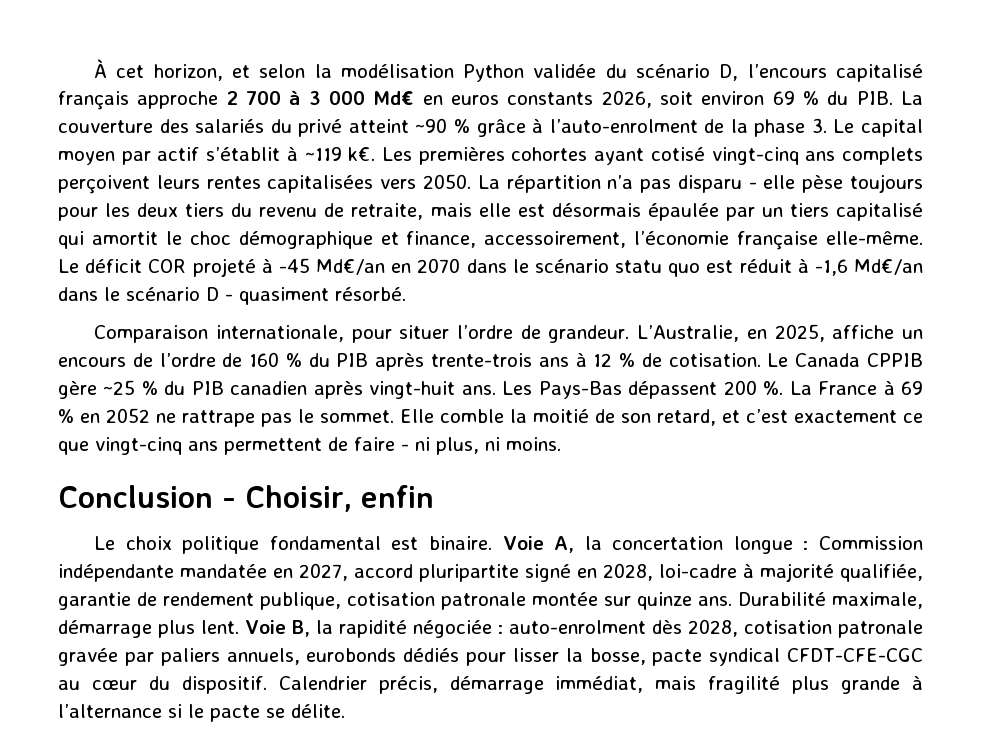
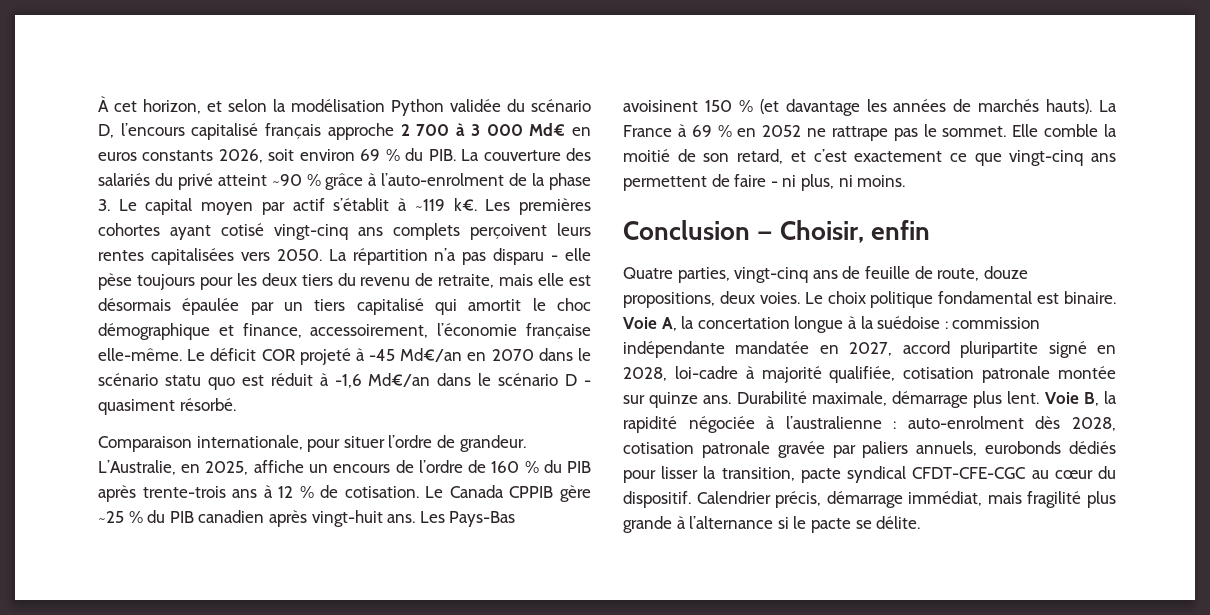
- Les Pays-Bas dépassent 200 %.
+ Les Pays-Bas avoisinent 150 % (et davantage les années de marchés hauts).
- Conclusion - Choisir, enfin
+ Conclusion — Choisir, enfin
+ Quatre parties, vingt-cinq ans de feuille de route, douze propositions, deux voies.
- Voie A, la concertation longue : Commission indépendante mandatée en 2027, accord pluripartite signé en 2028, loi-cadre à majorité qualifiée, garantie de rendement publique, cotisation patronale montée sur quinze ans.
+ Voie A, la concertation longue à la suédoise : commission indépendante mandatée en 2027, accord pluripartite signé en 2028, loi-cadre à majorité qualifiée, cotisation patronale montée sur quinze ans.
- Voie B, la rapidité négociée : auto-enrolment dès 2028, cotisation patronale gravée par paliers annuels, eurobonds dédiés pour lisser la bosse, pacte syndical CFDT-CFE-CGC au cœur du dispositif.
+ Voie B, la rapidité négociée à l’australienne : auto-enrolment dès 2028, cotisation patronale gravée par paliers annuels, eurobonds dédiés pour lisser la transition, pacte syndical CFDT-CFE-CGC au cœur du dispositif.

